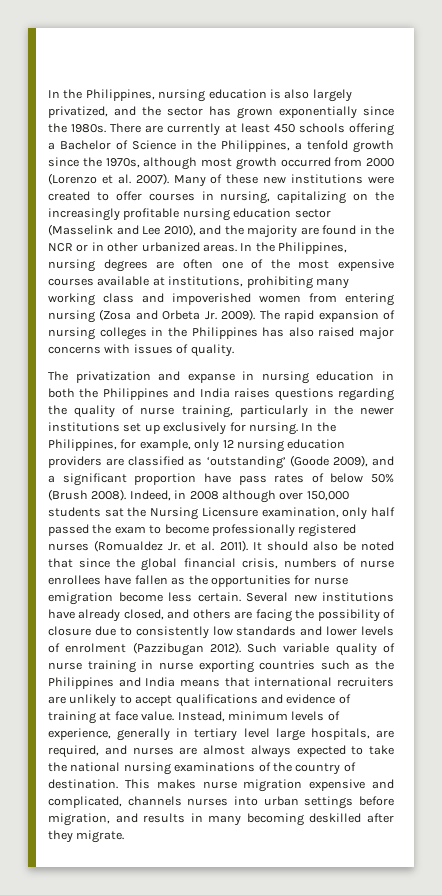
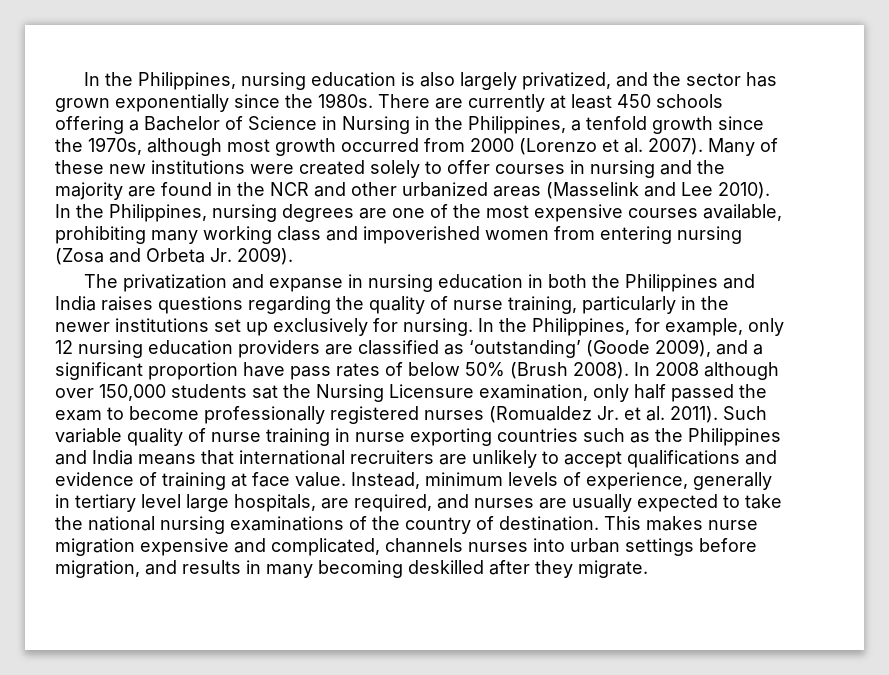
- There are currently at least 450 schools offering a Bachelor of Science in the Philippines, a tenfold growth since the 1970s, although most growth occurred from 2000 (Lorenzo et al. 2007).
+ There are currently at least 450 schools offering a Bachelor of Science in Nursing in the Philippines, a tenfold growth since the 1970s, although most growth occurred from 2000 (Lorenzo et al. 2007).
- Many of these new institutions were created to offer courses in nursing, capitalizing on the increasingly profitable nursing education sector (Masselink and Lee 2010), and the majority are found in the NCR or in other urbanized areas.
+ Many of these new institutions were created solely to offer courses in nursing and the majority are found in the NCR and other urbanized areas (Masselink and Lee 2010).
- In the Philippines, nursing degrees are often one of the most expensive courses available at institutions, prohibiting many working class and impoverished women from entering nursing (Zosa and Orbeta Jr. 2009). The rapid expansion of nursing colleges in the Philippines has also raised major concerns with issues of quality.
+ In the Philippines, nursing degrees are one of the most expensive courses available, prohibiting many working class and impoverished women from entering nursing (Zosa and Orbeta Jr. 2009).
- Indeed, in 2008 although over 150,000 students sat the Nursing Licensure examination, only half passed the exam to become professionally registered nurses (Romualdez Jr. et al. 2011).
+ In 2008 although over 150,000 students sat the Nursing Licensure examination, only half passed the exam to become professionally registered nurses (Romualdez Jr. et al. 2011).
- It should also be noted that since the global financial crisis, numbers of nurse enrollees have fallen as the opportunities for nurse emigration become less certain. Several new institutions have already closed, and others are facing the possibility of closure due to consistently low standards and lower levels of enrolment (Pazzibugan 2012).
- Instead, minimum levels of experience, generally in tertiary level large hospitals, are required, and nurses are almost always expected to take the national nursing examinations of the country of destination.
+ Instead, minimum levels of experience, generally in tertiary level large hospitals, are required, and nurses are usually expected to take the national nursing examinations of the country of destination.

